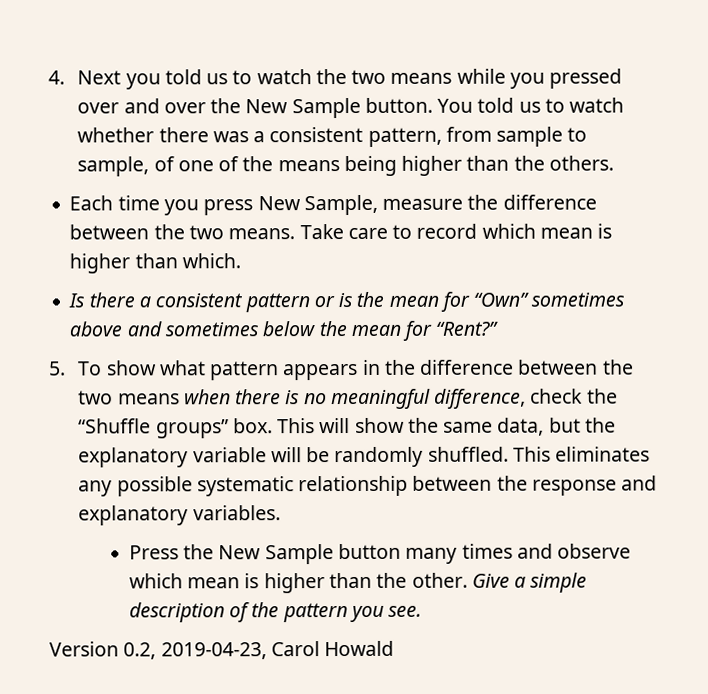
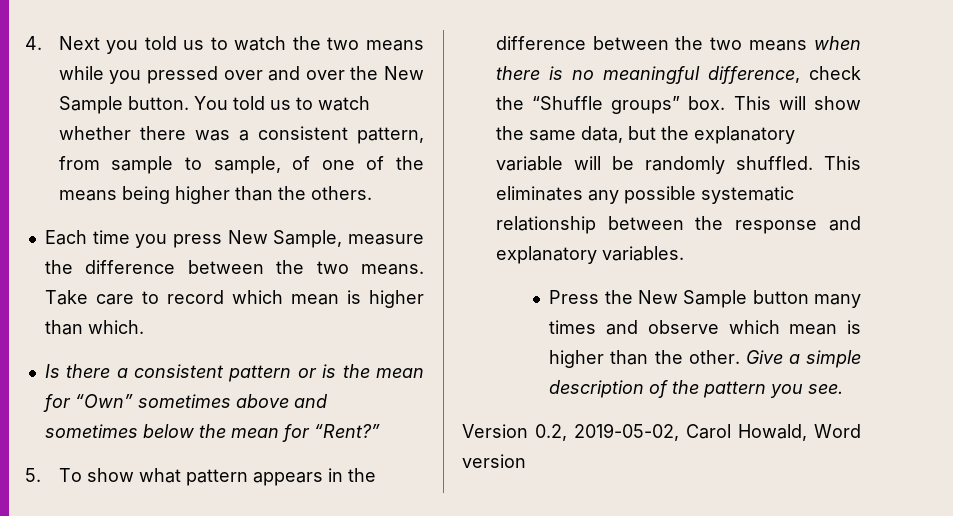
- Version 0.2, 2019-04-23, Carol Howald
+ Version 0.2, 2019-05-02, Carol Howald, Word version

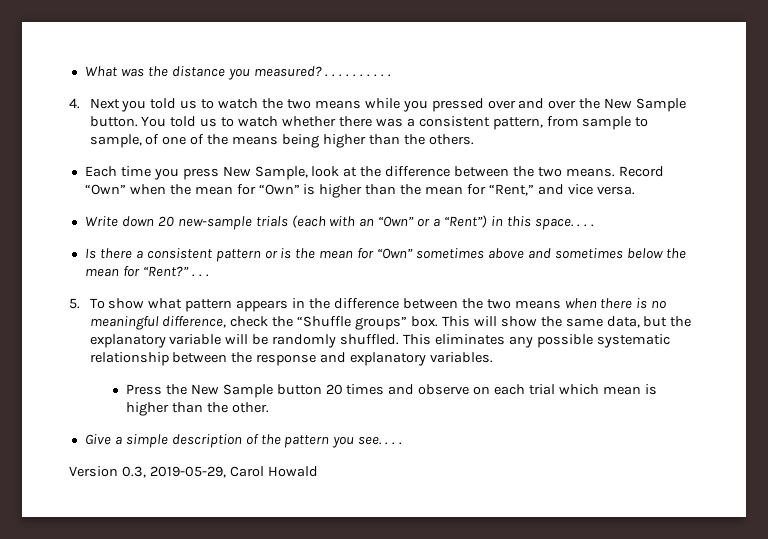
+ What was the distance you measured? . . . . . . . . . .
- Each time you press New Sample, measure the difference between the two means.
+ Each time you press New Sample, look at the difference between the two means.
- Take care to record which mean is higher than which.
+ Record “Own” when the mean for “Own” is higher than the mean for “Rent,” and vice versa.
+ Write down 20 new-sample trials (each with an “Own” or a “Rent”) in this space. . . .
- Is there a consistent pattern or is the mean for “Own” sometimes above and sometimes below the mean for “Rent?”
+ Is there a consistent pattern or is the mean for “Own” sometimes above and sometimes below the mean for “Rent?” . . .
- Press the New Sample button many times and observe which mean is higher than the other. Give a simple description of the pattern you see.
- Version 0.2, 2019-05-02, Carol Howald, Word version
+ Press the New Sample button 20 times and observe on each trial which mean is higher than the other.
+ Give a simple description of the pattern you see. . . .
+ Version 0.3, 2019-05-29, Carol Howald

